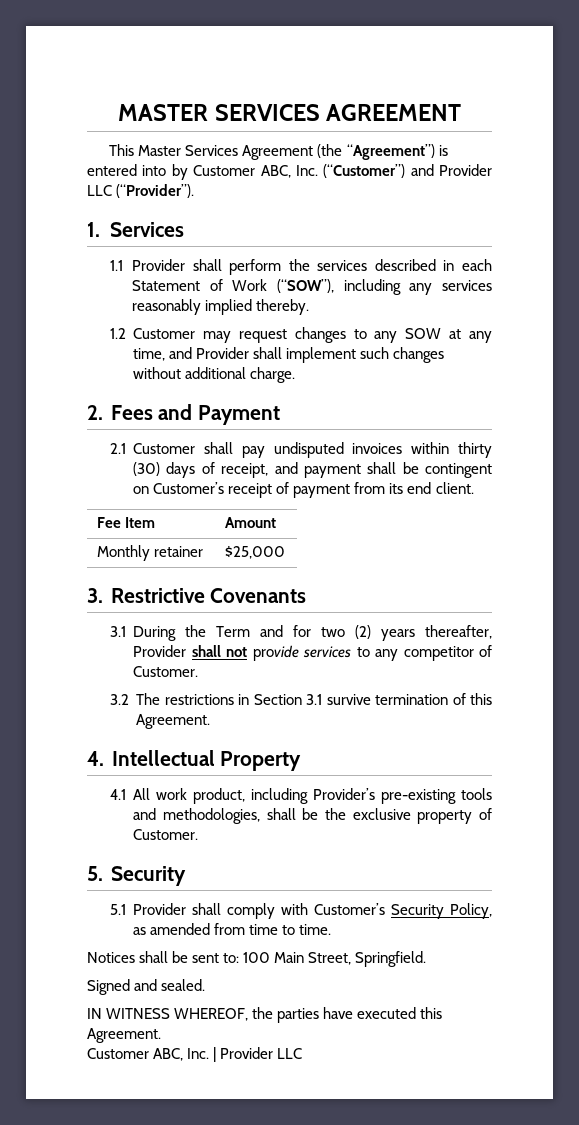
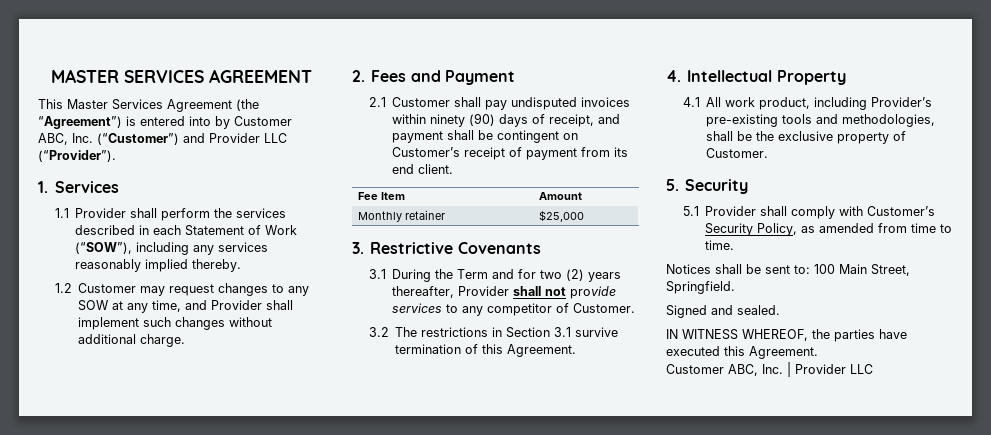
- 2.1 Customer shall pay undisputed invoices within thirty (30) days of receipt, and payment shall be contingent on Customer’s receipt of payment from its end client.
+ 2.1 Customer shall pay undisputed invoices within ninety (90) days of receipt, and payment shall be contingent on Customer’s receipt of payment from its end client.

